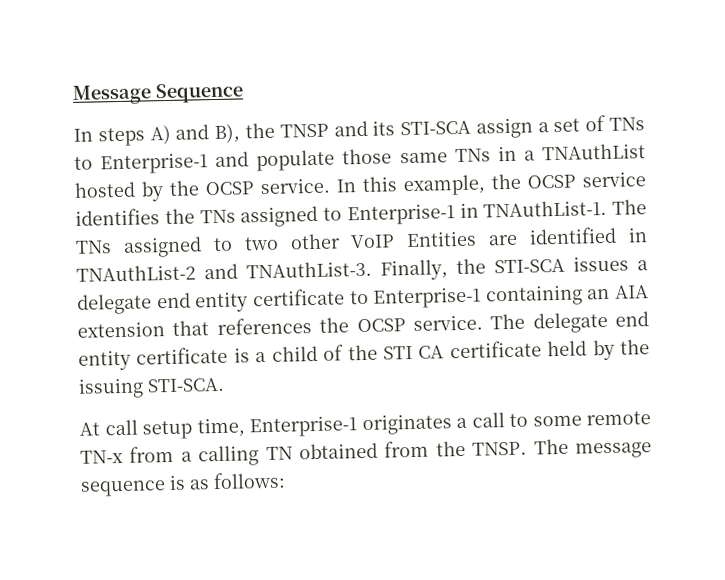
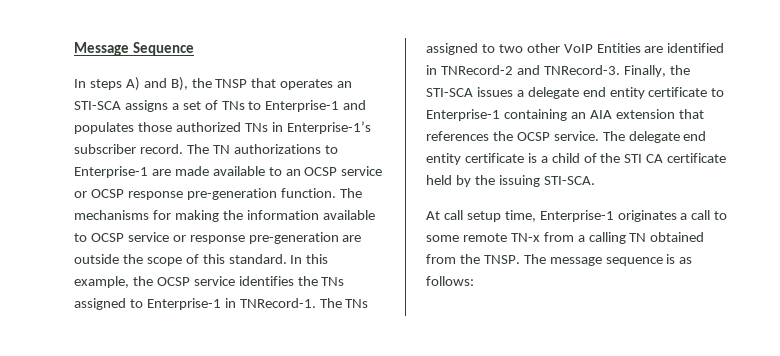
- In steps A) and B), the TNSP and its STI-SCA assign a set of TNs to Enterprise-1 and populate those same TNs in a TNAuthList hosted by the OCSP service.
+ In steps A) and B), the TNSP that operates an STI-SCA assigns a set of TNs to Enterprise-1 and populates those authorized TNs in Enterprise-1’s subscriber record. The TN authorizations to Enterprise-1 are made available to an OCSP service or OCSP response pre-generation function. The mechanisms for making the information available to OCSP service or response pre-generation are outside the scope of this standard.
- In this example, the OCSP service identifies the TNs assigned to Enterprise-1 in TNAuthList-1.
+ In this example, the OCSP service identifies the TNs assigned to Enterprise-1 in TNRecord-1.
- The TNs assigned to two other VoIP Entities are identified in TNAuthList-2 and TNAuthList-3.
+ The TNs assigned to two other VoIP Entities are identified in TNRecord-2 and TNRecord-3.

